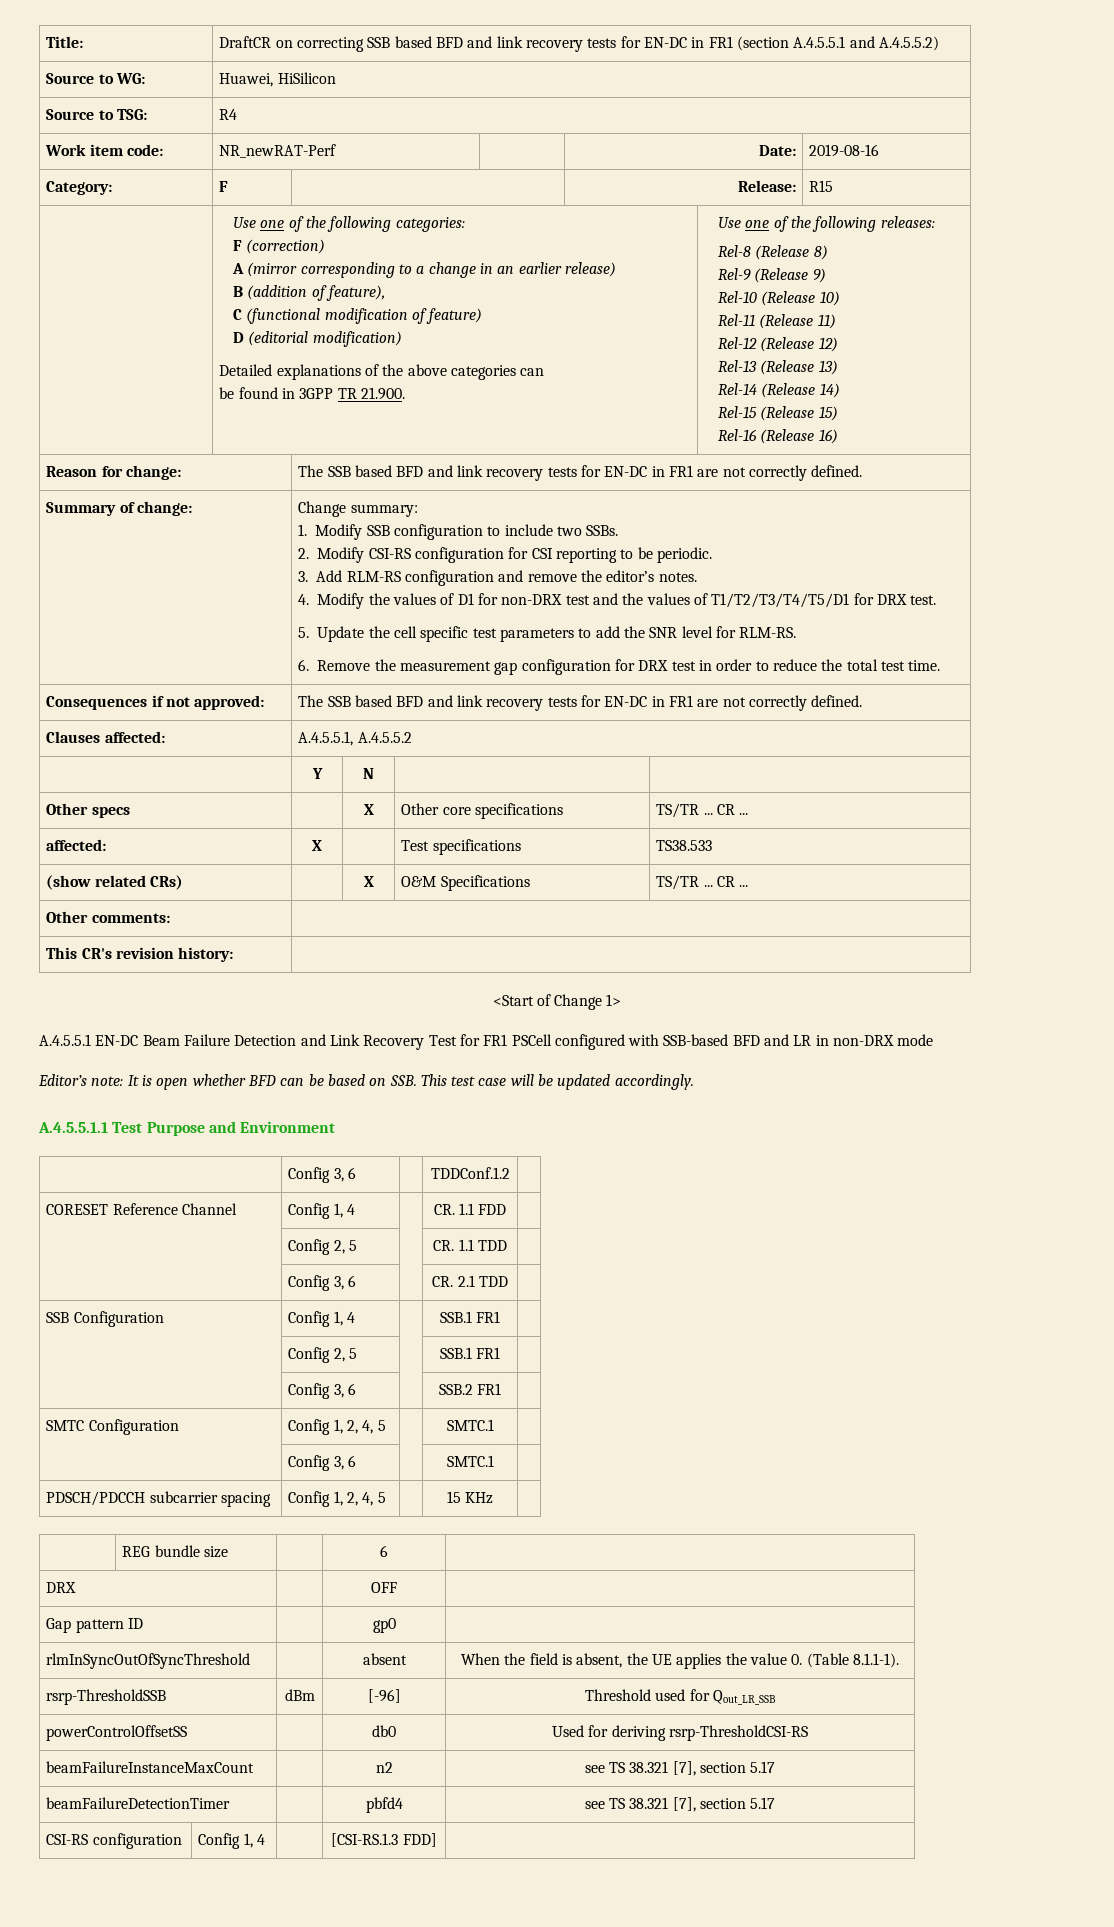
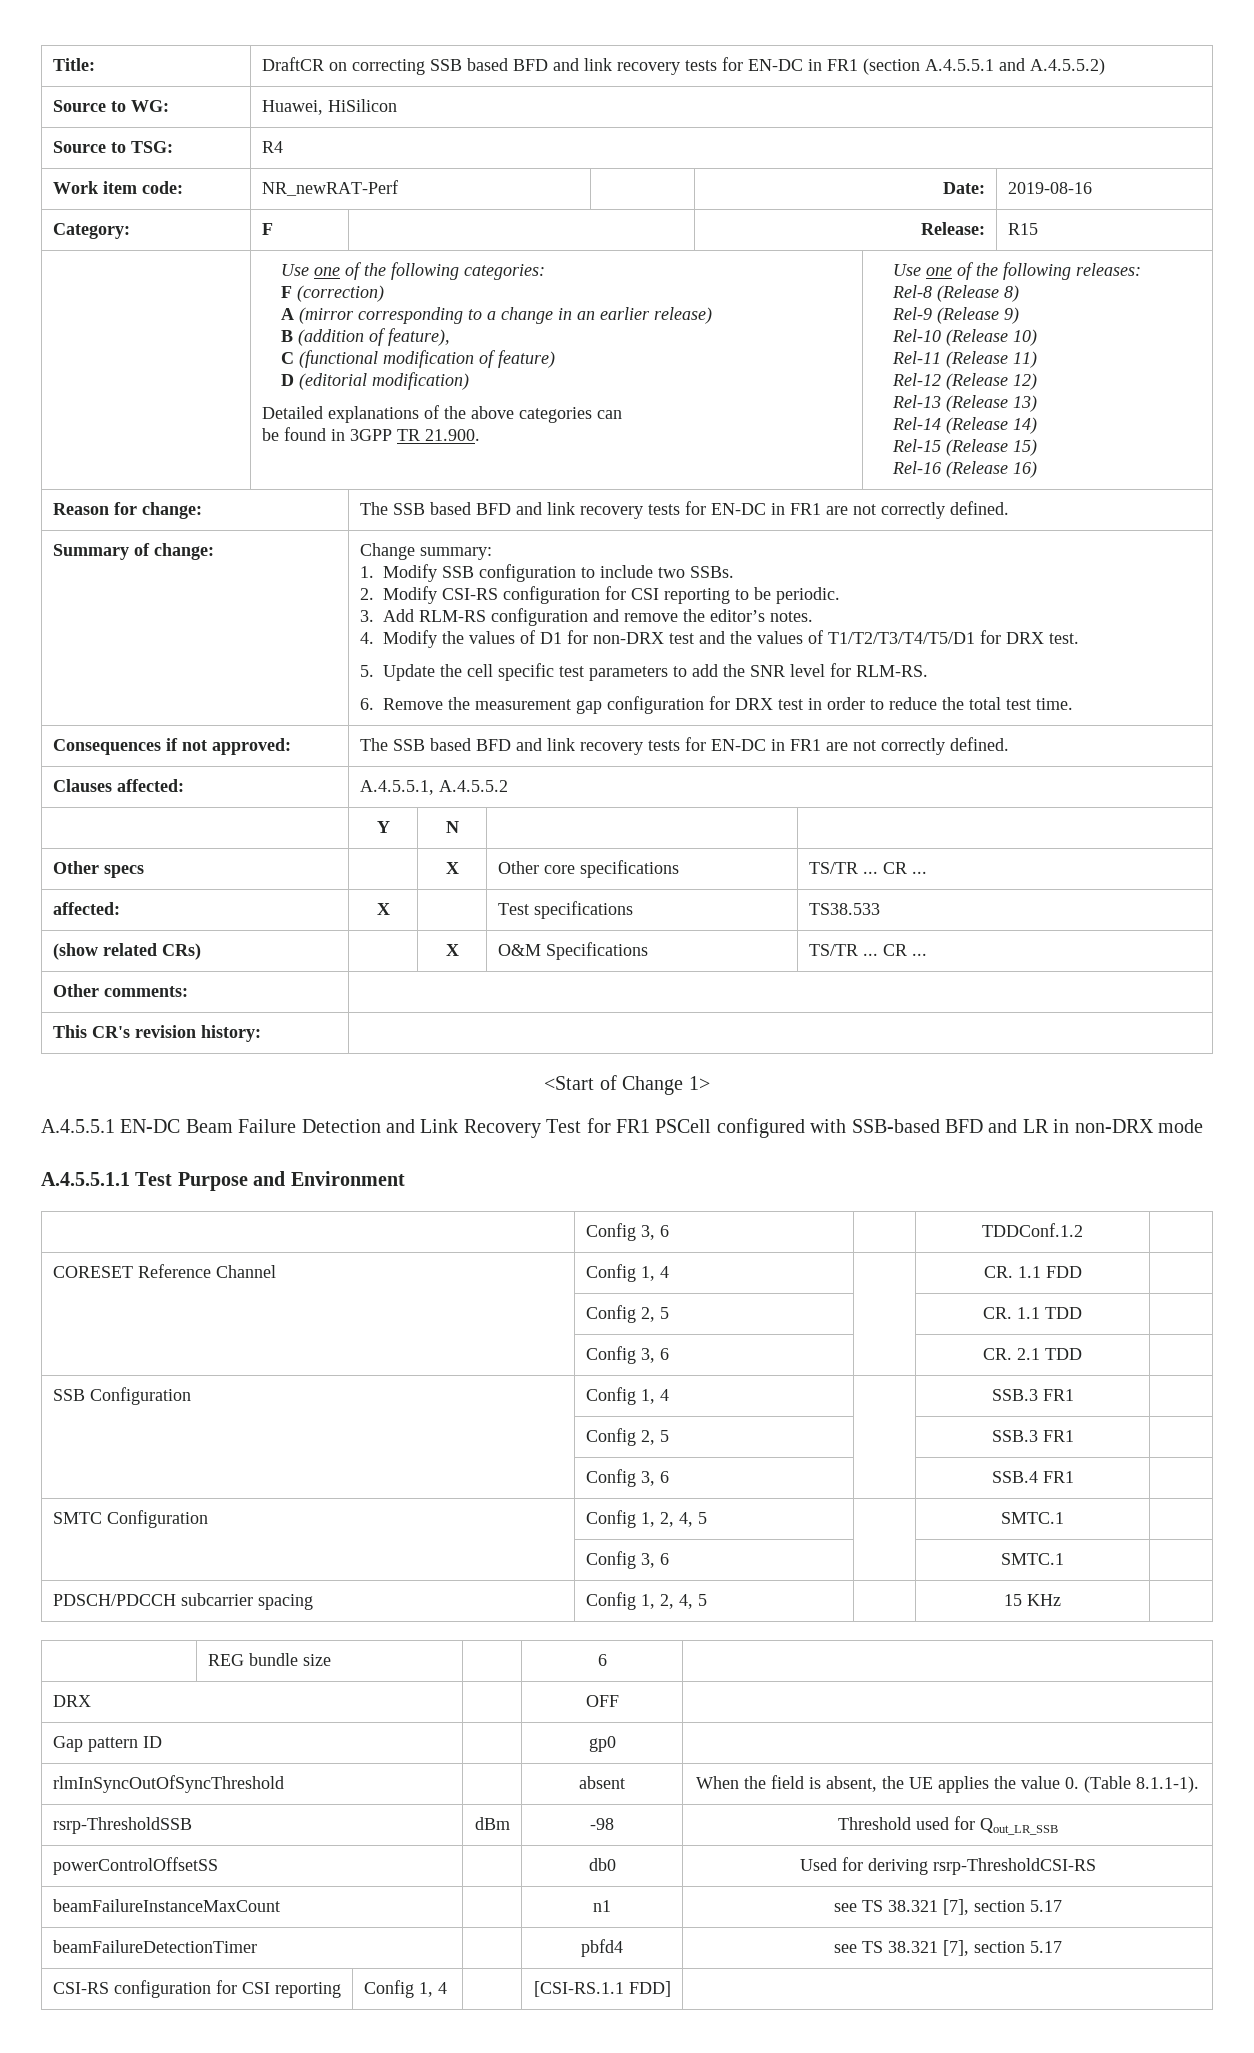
- Editor’s note: It is open whether BFD can be based on SSB. This test case will be updated accordingly.
- SSB Configuration | Config 1, 4 | | SSB.1 FR1 |
+ SSB Configuration | Config 1, 4 | | SSB.3 FR1 |
- | Config 2, 5 | | SSB.1 FR1 |
+ | Config 2, 5 | | SSB.3 FR1 |
- | Config 3, 6 | | SSB.2 FR1 |
+ | Config 3, 6 | | SSB.4 FR1 |
- rsrp-ThresholdSSB | dBm | [-96] | Threshold used for Qout_LR_SSB
+ rsrp-ThresholdSSB | dBm | -98 | Threshold used for Qout_LR_SSB
- beamFailureInstanceMaxCount | | n2 | see TS 38.321 [7], section 5.17
+ beamFailureInstanceMaxCount | | n1 | see TS 38.321 [7], section 5.17
- CSI-RS configuration | Config 1, 4 | | [CSI-RS.1.3 FDD] |
+ CSI-RS configuration for CSI reporting | Config 1, 4 | | [CSI-RS.1.1 FDD] |

